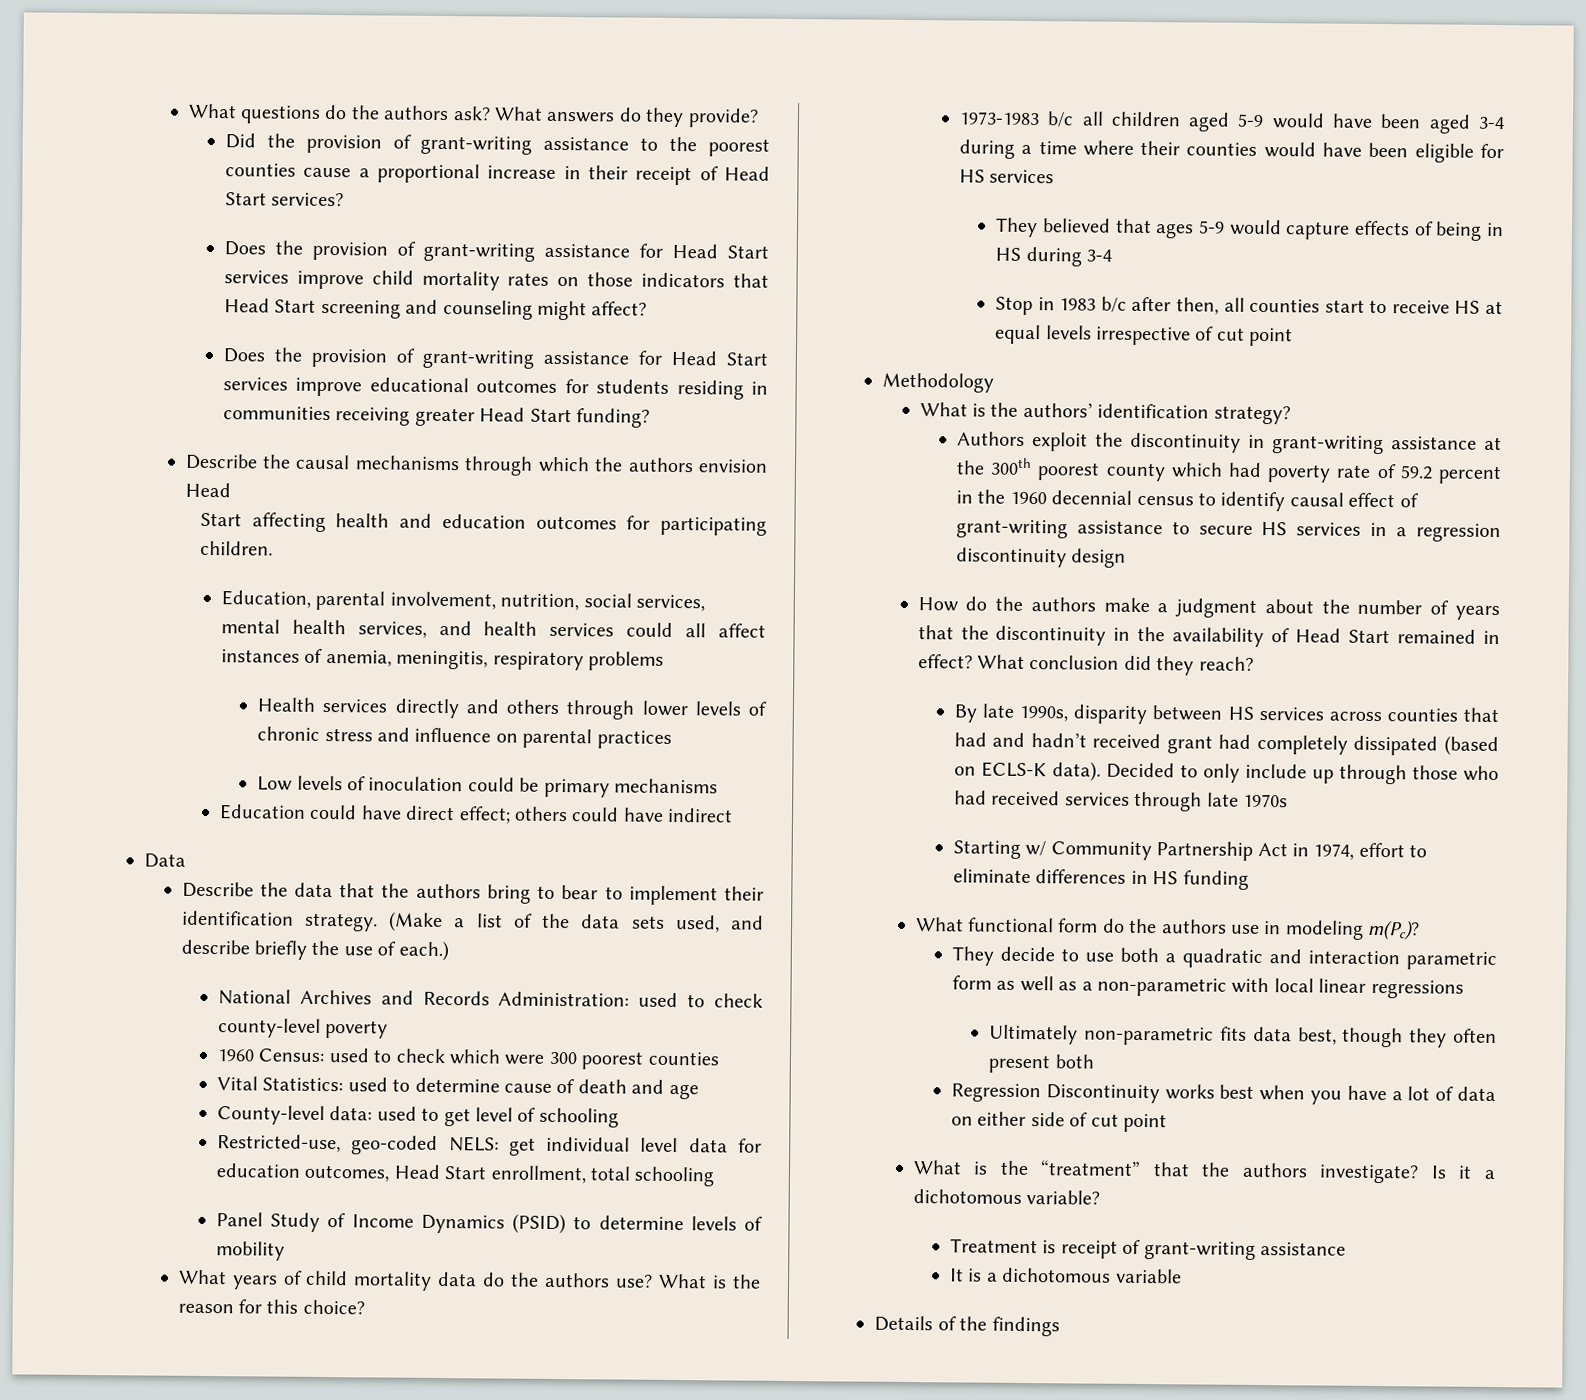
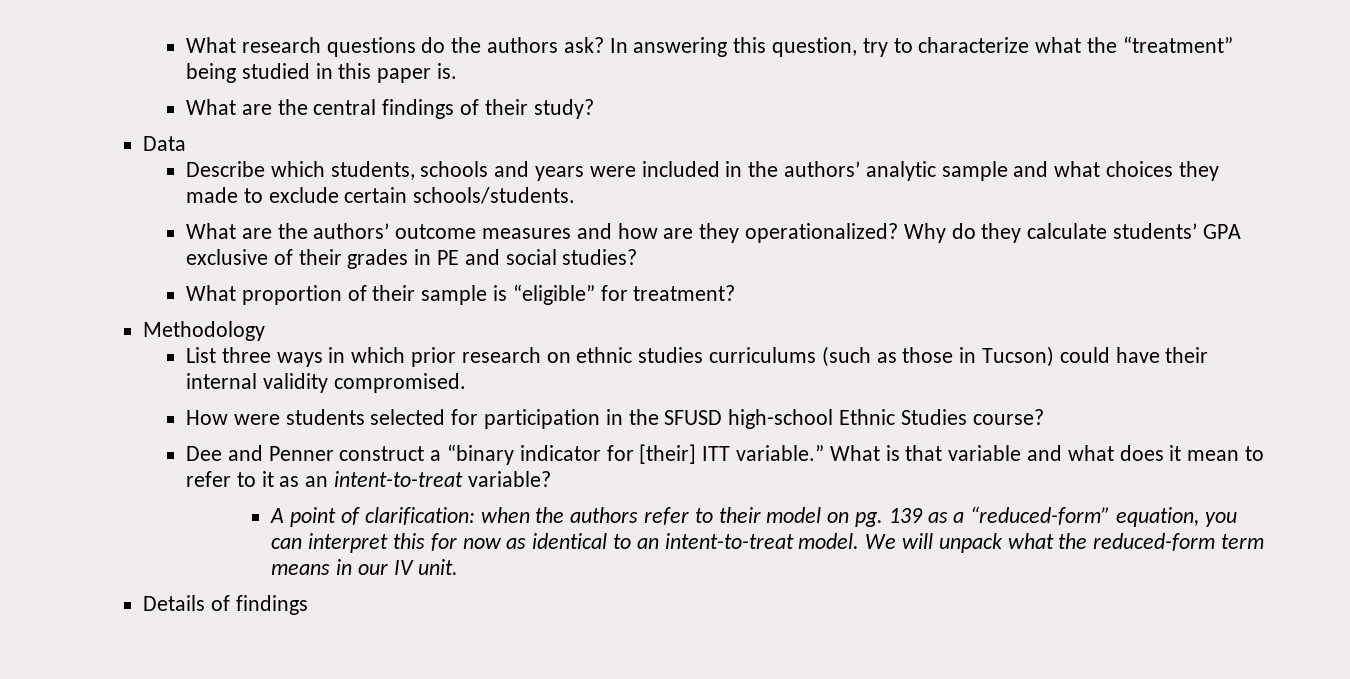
- What questions do the authors ask?
+ What research questions do the authors ask?
- What answers do they provide?
- Did the provision of grant-writing assistance to the poorest counties cause a proportional increase in their receipt of Head Start services?
- Does the provision of grant-writing assistance for Head Start services improve child mortality rates on those indicators that Head Start screening and counseling might affect?
- Does the provision of grant-writing assistance for Head Start services improve educational outcomes for students residing in communities receiving greater Head Start funding?
- Describe the causal mechanisms through which the authors envision Head
- Start affecting health and education outcomes for participating children.
- Education, parental involvement, nutrition, social services, mental health services, and health services could all affect instances of anemia, meningitis, respiratory problems
- Health services directly and others through lower levels of chronic stress and influence on parental practices
- Low levels of inoculation could be primary mechanisms
- Education could have direct effect; others could have indirect
+ In answering this question, try to characterize what the “treatment” being studied in this paper is.
+ What are the central findings of their study?
  Data
- Describe the data that the authors bring to bear to implement their identification strategy. (Make a list of the data sets used, and describe briefly the use of each.)
- National Archives and Records Administration: used to check county-level poverty
- 1960 Census: used to check which were 300 poorest counties
- Vital Statistics: used to determine cause of death and age
- County-level data: used to get level of schooling
- Restricted-use, geo-coded NELS: get individual level data for education outcomes, Head Start enrollment, total schooling
- Panel Study of Income Dynamics (PSID) to determine levels of mobility
- What years of child mortality data do the authors use? What is the reason for this choice?
- 1973-1983 b/c all children aged 5-9 would have been aged 3-4 during a time where their counties would have been eligible for HS services
- They believed that ages 5-9 would capture effects of being in HS during 3-4
- Stop in 1983 b/c after then, all counties start to receive HS at equal levels irrespective of cut point
+ Describe which students, schools and years were included in the authors’ analytic sample and what choices they made to exclude certain schools/students.
+ What are the authors’ outcome measures and how are they operationalized? Why do they calculate students’ GPA exclusive of their grades in PE and social studies?
+ What proportion of their sample is “eligible” for treatment?
  Methodology
- What is the authors’ identification strategy?
- Authors exploit the discontinuity in grant-writing assistance at the 300th poorest county which had poverty rate of 59.2 percent in the 1960 decennial census to identify causal effect of grant-writing assistance to secure HS services in a regression discontinuity design
- How do the authors make a judgment about the number of years that the discontinuity in the availability of Head Start remained in effect? What conclusion did they reach?
- By late 1990s, disparity between HS services across counties that had and hadn’t received grant had completely dissipated (based on ECLS-K data). Decided to only include up through those who had received services through late 1970s
- Starting w/ Community Partnership Act in 1974, effort to eliminate differences in HS funding
- What functional form do the authors use in modeling m(Pc)?
- They decide to use both a quadratic and interaction parametric form as well as a non-parametric with local linear regressions
- Ultimately non-parametric fits data best, though they often present both
- Regression Discontinuity works best when you have a lot of data on either side of cut point
- What is the “treatment” that the authors investigate? Is it a dichotomous variable?
- Treatment is receipt of grant-writing assistance
- It is a dichotomous variable
+ List three ways in which prior research on ethnic studies curriculums (such as those in Tucson) could have their internal validity compromised.
+ How were students selected for participation in the SFUSD high-school Ethnic Studies course?
+ Dee and Penner construct a “binary indicator for [their] ITT variable.” What is that variable and what does it mean to refer to it as an intent-to-treat variable?
+ A point of clarification: when the authors refer to their model on pg. 139 as a “reduced-form” equation, you can interpret this for now as identical to an intent-to-treat model. We will unpack what the reduced-form term means in our IV unit.
- Details of the findings
+ Details of findings

